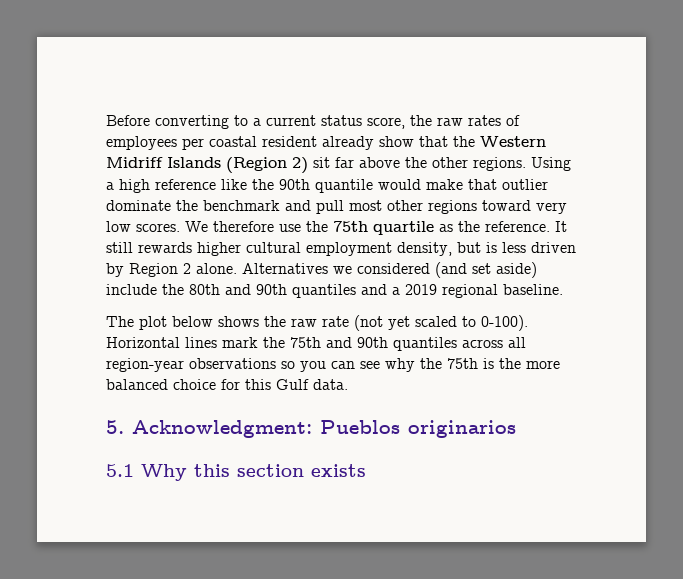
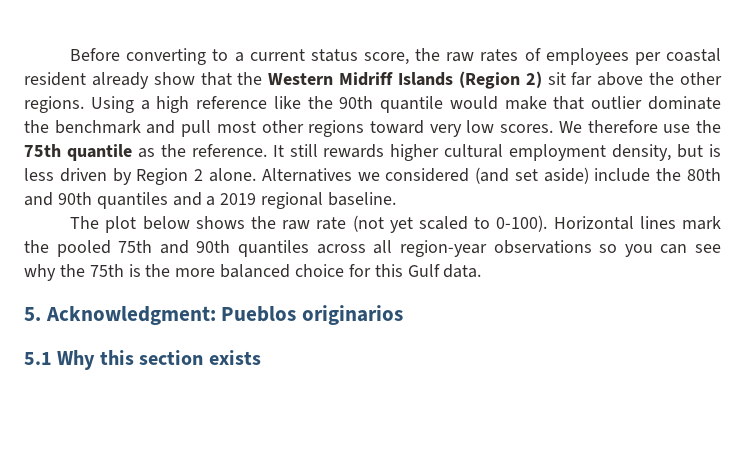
- We therefore use the 75th quartile as the reference.
+ We therefore use the 75th quantile as the reference.
- Horizontal lines mark the 75th and 90th quantiles across all region-year observations so you can see why the 75th is the more balanced choice for this Gulf data.
+ Horizontal lines mark the pooled 75th and 90th quantiles across all region-year observations so you can see why the 75th is the more balanced choice for this Gulf data.

